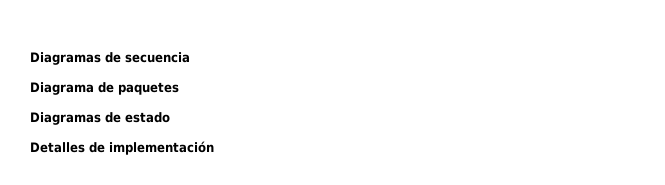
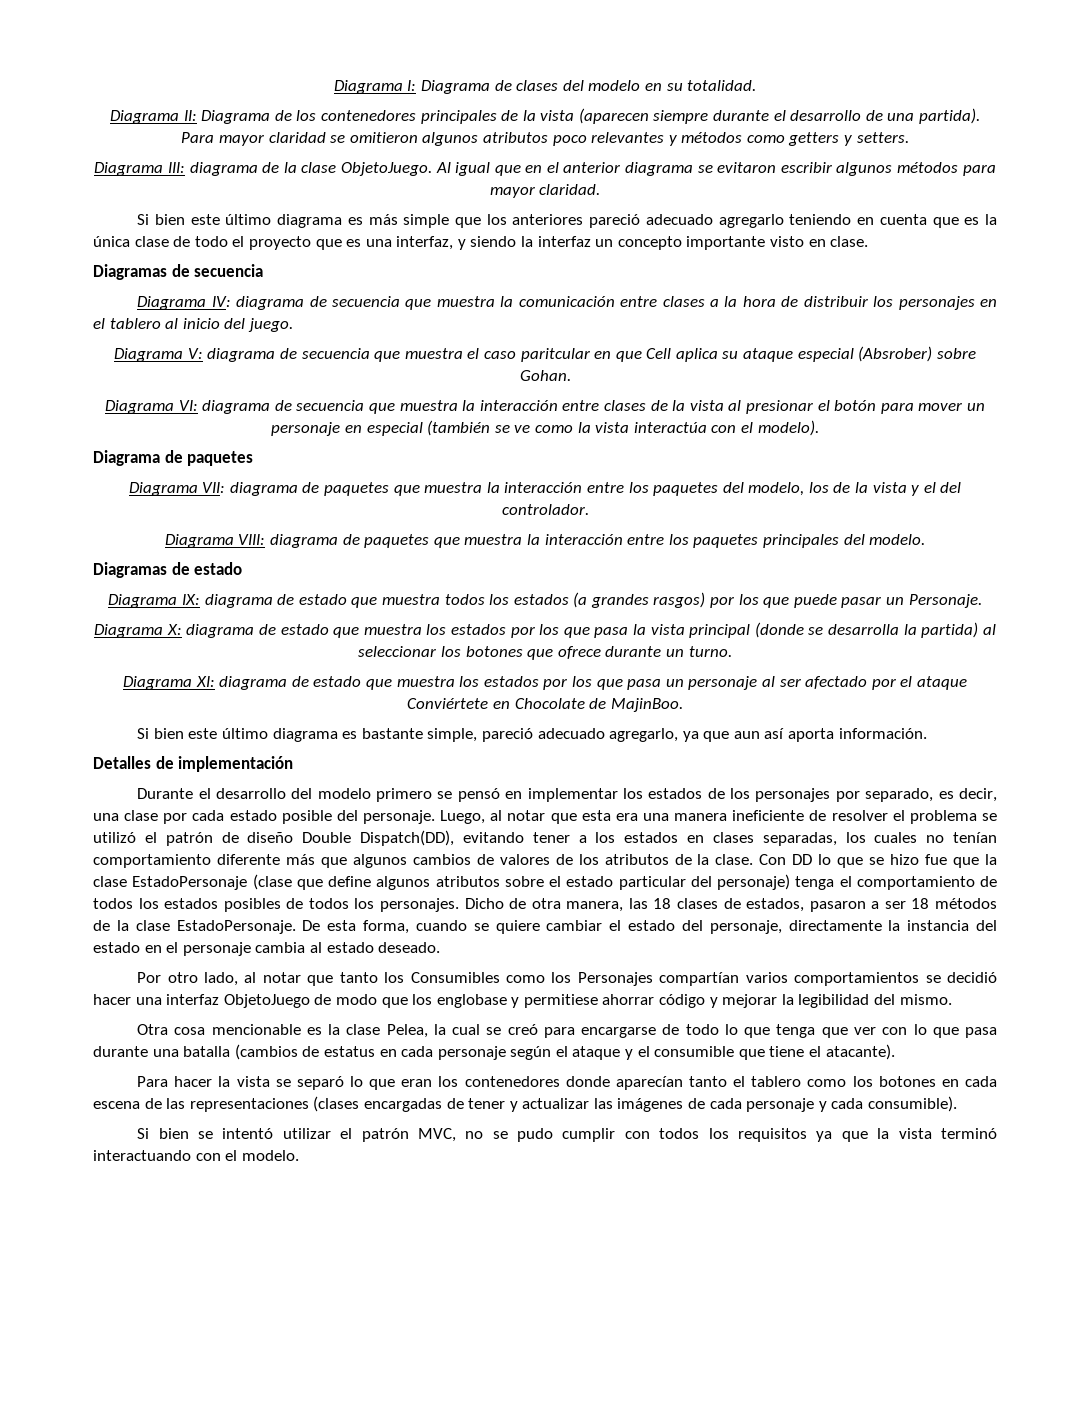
+ Diagrama I: Diagrama de clases del modelo en su totalidad.
+ Diagrama II: Diagrama de los contenedores principales de la vista (aparecen siempre durante el desarrollo de una partida). Para mayor claridad se omitieron algunos atributos poco relevantes y métodos como getters y setters.
+ Diagrama III: diagrama de la clase ObjetoJuego. Al igual que en el anterior diagrama se evitaron escribir algunos métodos para mayor claridad.
+ Si bien este último diagrama es más simple que los anteriores pareció adecuado agregarlo teniendo en cuenta que es la única clase de todo el proyecto que es una interfaz, y siendo la interfaz un concepto importante visto en clase.
  Diagramas de secuencia
+ Diagrama IV: diagrama de secuencia que muestra la comunicación entre clases a la hora de distribuir los personajes en el tablero al inicio del juego.
+ Diagrama V: diagrama de secuencia que muestra el caso paritcular en que Cell aplica su ataque especial (Absrober) sobre Gohan.
+ Diagrama VI: diagrama de secuencia que muestra la interacción entre clases de la vista al presionar el botón para mover un personaje en especial (también se ve como la vista interactúa con el modelo).
  Diagrama de paquetes
+ Diagrama VII: diagrama de paquetes que muestra la interacción entre los paquetes del modelo, los de la vista y el del controlador.
+ Diagrama VIII: diagrama de paquetes que muestra la interacción entre los paquetes principales del modelo.
  Diagramas de estado
+ Diagrama IX: diagrama de estado que muestra todos los estados (a grandes rasgos) por los que puede pasar un Personaje.
+ Diagrama X: diagrama de estado que muestra los estados por los que pasa la vista principal (donde se desarrolla la partida) al seleccionar los botones que ofrece durante un turno.
+ Diagrama XI: diagrama de estado que muestra los estados por los que pasa un personaje al ser afectado por el ataque Conviértete en Chocolate de MajinBoo.
+ Si bien este último diagrama es bastante simple, pareció adecuado agregarlo, ya que aun así aporta información.
  Detalles de implementación
+ Durante el desarrollo del modelo primero se pensó en implementar los estados de los personajes por separado, es decir, una clase por cada estado posible del personaje. Luego, al notar que esta era una manera ineficiente de resolver el problema se utilizó el patrón de diseño Double Dispatch(DD), evitando tener a los estados en clases separadas, los cuales no tenían comportamiento diferente más que algunos cambios de valores de los atributos de la clase. Con DD lo que se hizo fue que la clase EstadoPersonaje (clase que define algunos atributos sobre el estado particular del personaje) tenga el comportamiento de todos los estados posibles de todos los personajes. Dicho de otra manera, las 18 clases de estados, pasaron a ser 18 métodos de la clase EstadoPersonaje. De esta forma, cuando se quiere cambiar el estado del personaje, directamente la instancia del estado en el personaje cambia al estado deseado.
+ Por otro lado, al notar que tanto los Consumibles como los Personajes compartían varios comportamientos se decidió hacer una interfaz ObjetoJuego de modo que los englobase y permitiese ahorrar código y mejorar la legibilidad del mismo.
+ Otra cosa mencionable es la clase Pelea, la cual se creó para encargarse de todo lo que tenga que ver con lo que pasa durante una batalla (cambios de estatus en cada personaje según el ataque y el consumible que tiene el atacante).
+ Para hacer la vista se separó lo que eran los contenedores donde aparecían tanto el tablero como los botones en cada escena de las representaciones (clases encargadas de tener y actualizar las imágenes de cada personaje y cada consumible).
+ Si bien se intentó utilizar el patrón MVC, no se pudo cumplir con todos los requisitos ya que la vista terminó interactuando con el modelo.

